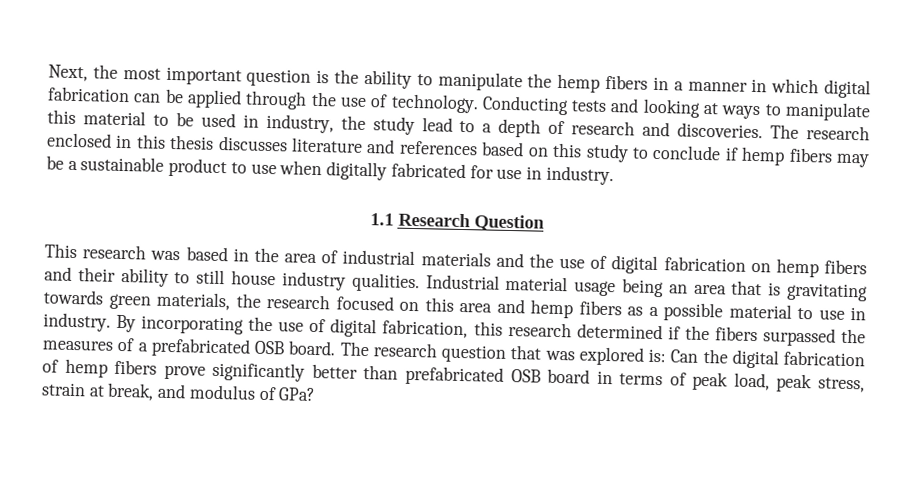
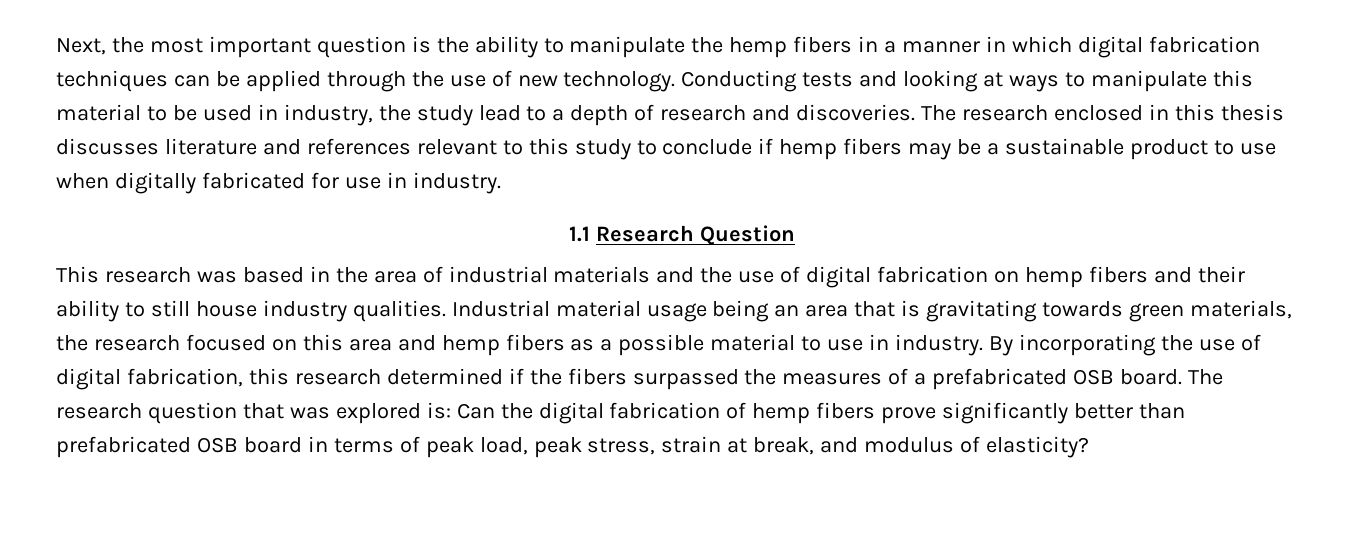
- Next, the most important question is the ability to manipulate the hemp fibers in a manner in which digital fabrication can be applied through the use of technology.
+ Next, the most important question is the ability to manipulate the hemp fibers in a manner in which digital fabrication techniques can be applied through the use of new technology.
- The research enclosed in this thesis discusses literature and references based on this study to conclude if hemp fibers may be a sustainable product to use when digitally fabricated for use in industry.
+ The research enclosed in this thesis discusses literature and references relevant to this study to conclude if hemp fibers may be a sustainable product to use when digitally fabricated for use in industry.
- The research question that was explored is: Can the digital fabrication of hemp fibers prove significantly better than prefabricated OSB board in terms of peak load, peak stress, strain at break, and modulus of GPa?
+ The research question that was explored is: Can the digital fabrication of hemp fibers prove significantly better than prefabricated OSB board in terms of peak load, peak stress, strain at break, and modulus of elasticity?

